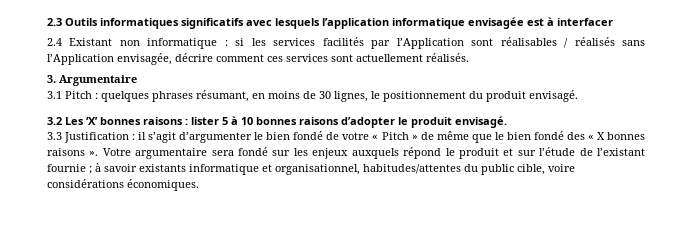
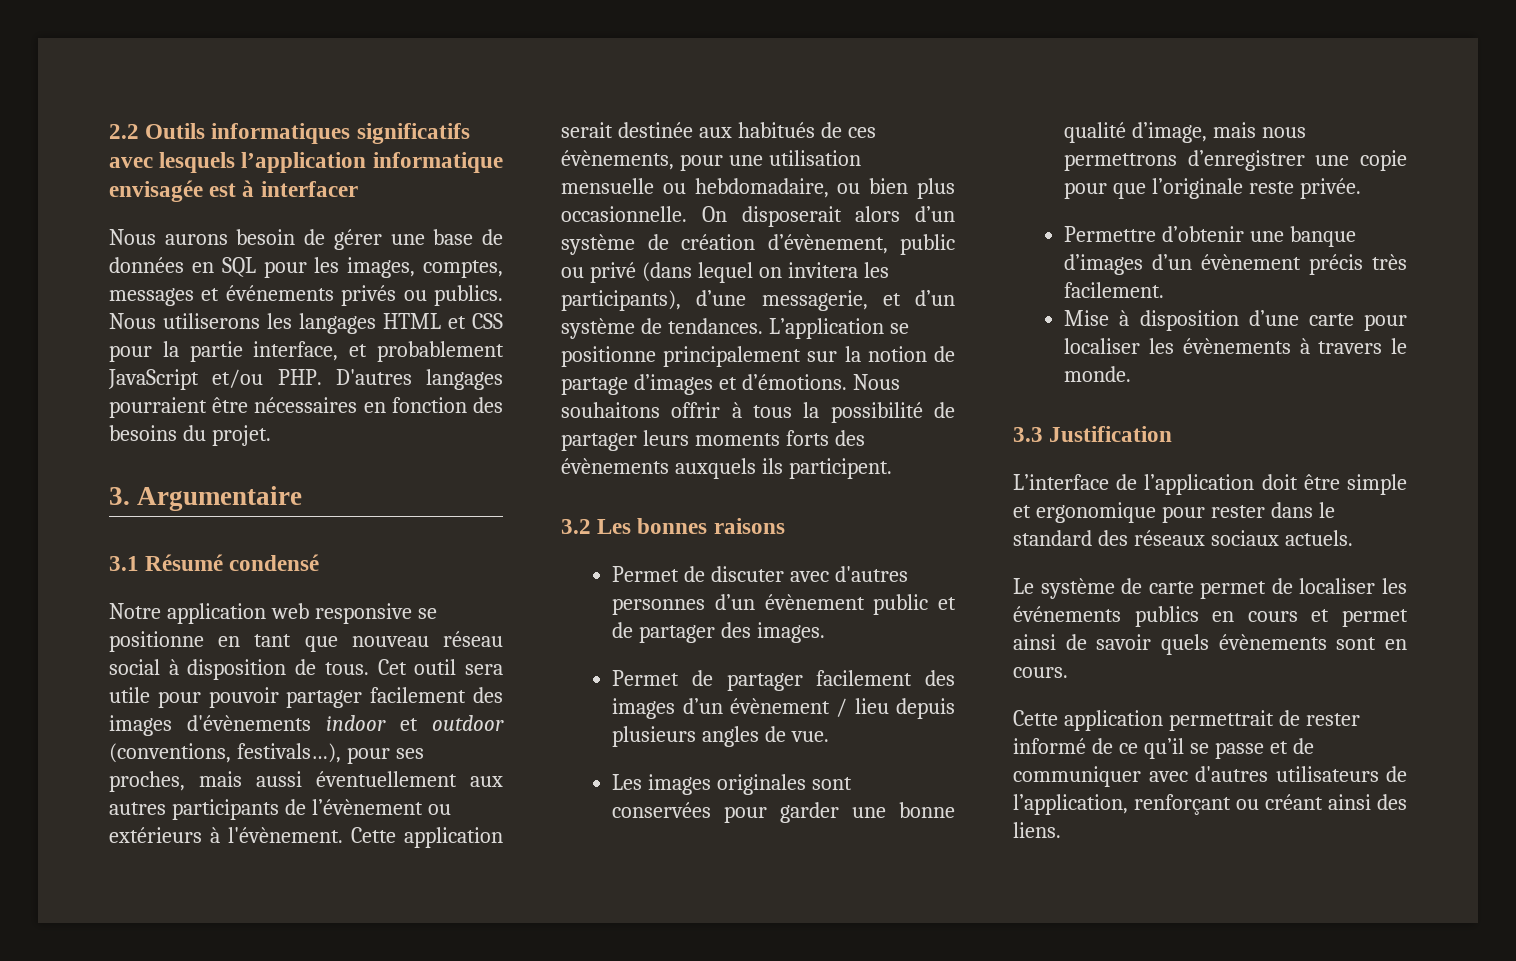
- 2.3 Outils informatiques significatifs avec lesquels l’application informatique envisagée est à interfacer
+ 2.2 Outils informatiques significatifs avec lesquels l’application informatique envisagée est à interfacer
- 2.4 Existant non informatique : si les services facilités par l’Application sont réalisables / réalisés sans l’Application envisagée, décrire comment ces services sont actuellement réalisés.
+ Nous aurons besoin de gérer une base de données en SQL pour les images, comptes, messages et événements privés ou publics. Nous utiliserons les langages HTML et CSS pour la partie interface, et probablement JavaScript et/ou PHP. D'autres langages pourraient être nécessaires en fonction des besoins du projet.
  3. Argumentaire
- 3.1 Pitch : quelques phrases résumant, en moins de 30 lignes, le positionnement du produit envisagé.
+ 3.1 Résumé condensé
+ Notre application web responsive se positionne en tant que nouveau réseau social à disposition de tous. Cet outil sera utile pour pouvoir partager facilement des images d'évènements indoor et outdoor (conventions, festivals…), pour ses proches, mais aussi éventuellement aux autres participants de l’évènement ou extérieurs à l'évènement. Cette application serait destinée aux habitués de ces évènements, pour une utilisation mensuelle ou hebdomadaire, ou bien plus occasionnelle. On disposerait alors d’un système de création d’évènement, public ou privé (dans lequel on invitera les participants), d’une messagerie, et d’un système de tendances. L’application se positionne principalement sur la notion de partage d’images et d’émotions. Nous souhaitons offrir à tous la possibilité de partager leurs moments forts des évènements auxquels ils participent.
- 3.2 Les ‘X’ bonnes raisons : lister 5 à 10 bonnes raisons d’adopter le produit envisagé.
- 3.3 Justification : il s’agit d’argumenter le bien fondé de votre « Pitch » de même que le bien fondé des « X bonnes raisons ». Votre argumentaire sera fondé sur les enjeux auxquels répond le produit et sur l’étude de l’existant fournie ; à savoir existants informatique et organisationnel, habitudes/attentes du public cible, voire considérations économiques.
+ 3.2 Les bonnes raisons
+ Permet de discuter avec d'autres personnes d’un évènement public et de partager des images.
+ Permet de partager facilement des images d’un évènement / lieu depuis plusieurs angles de vue.
+ Les images originales sont conservées pour garder une bonne qualité d’image, mais nous permettrons d’enregistrer une copie pour que l’originale reste privée.
+ Permettre d’obtenir une banque d’images d’un évènement précis très facilement.
+ Mise à disposition d’une carte pour localiser les évènements à travers le monde.
+ 3.3 Justification
+ L’interface de l’application doit être simple et ergonomique pour rester dans le standard des réseaux sociaux actuels.
+ Le système de carte permet de localiser les événements publics en cours et permet ainsi de savoir quels évènements sont en cours.
+ Cette application permettrait de rester informé de ce qu’il se passe et de communiquer avec d'autres utilisateurs de l’application, renforçant ou créant ainsi des liens.

